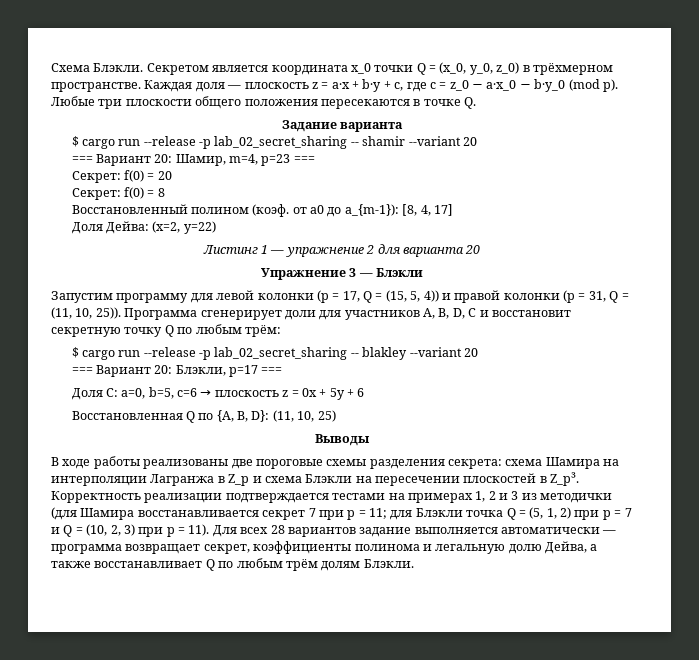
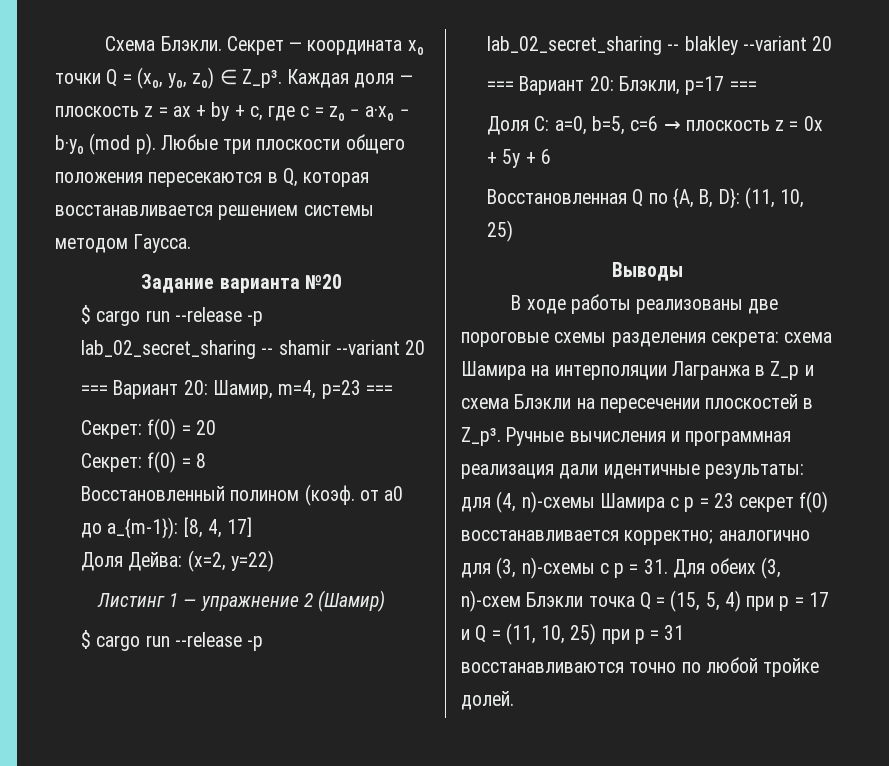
- Секретом является координата x_0 точки Q = (x_0, y_0, z_0) в трёхмерном пространстве.
+ Секрет — координата x₀ точки Q = (x₀, y₀, z₀) ∈ Z_p³.
- Каждая доля — плоскость z = a·x + b·y + c, где c = z_0 − a·x_0 − b·y_0 (mod p).
+ Каждая доля — плоскость z = ax + by + c, где c = z₀ − a·x₀ − b·y₀ (mod p).
- Любые три плоскости общего положения пересекаются в точке Q.
+ Любые три плоскости общего положения пересекаются в Q, которая восстанавливается решением системы методом Гаусса.
- Задание варианта
+ Задание варианта №20
- Листинг 1 — упражнение 2 для варианта 20
- Упражнение 3 — Блэкли
- Запустим программу для левой колонки (p = 17, Q = (15, 5, 4)) и правой колонки (p = 31, Q = (11, 10, 25)). Программа сгенерирует доли для участников A, B, D, C и восстановит секретную точку Q по любым трём:
+ Листинг 1 — упражнение 2 (Шамир)
- Корректность реализации подтверждается тестами на примерах 1, 2 и 3 из методички (для Шамира восстанавливается секрет 7 при p = 11; для Блэкли точка Q = (5, 1, 2) при p = 7 и Q = (10, 2, 3) при p = 11). Для всех 28 вариантов задание выполняется автоматически — программа возвращает секрет, коэффициенты полинома и легальную долю Дейва, а также восстанавливает Q по любым трём долям Блэкли.
+ Ручные вычисления и программная реализация дали идентичные результаты: для (4, n)-схемы Шамира с p = 23 секрет f(0) восстанавливается корректно; аналогично для (3, n)-схемы с p = 31. Для обеих (3, n)-схем Блэкли точка Q = (15, 5, 4) при p = 17 и Q = (11, 10, 25) при p = 31 восстанавливаются точно по любой тройке долей.

